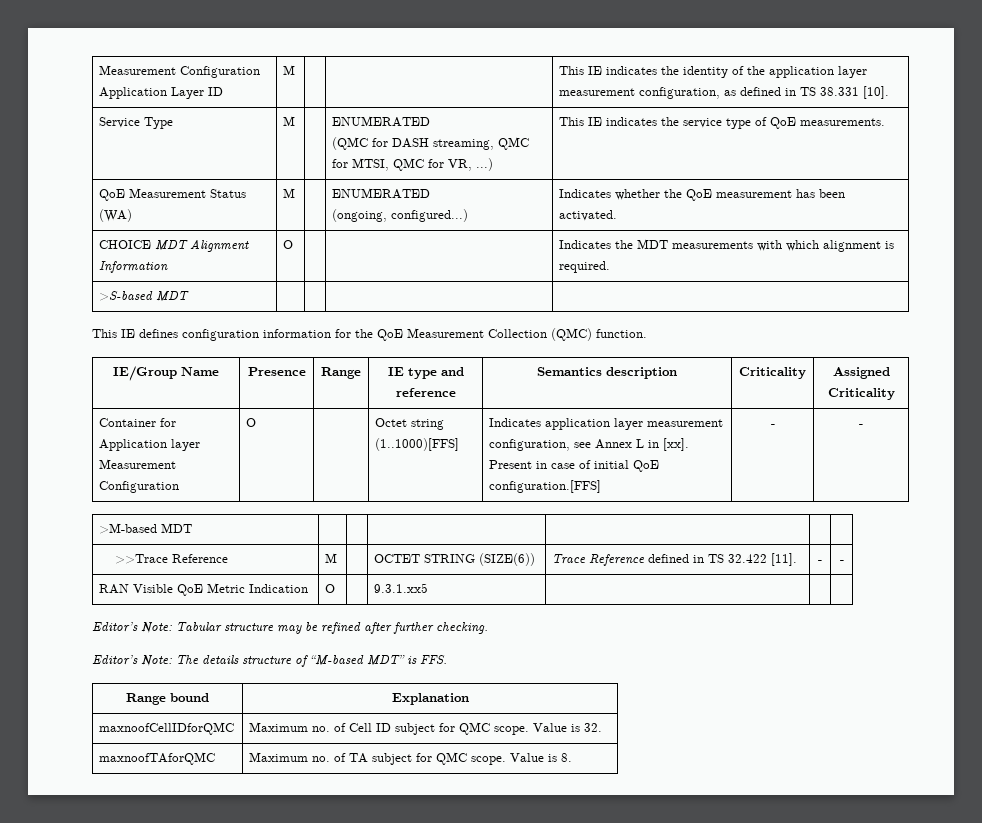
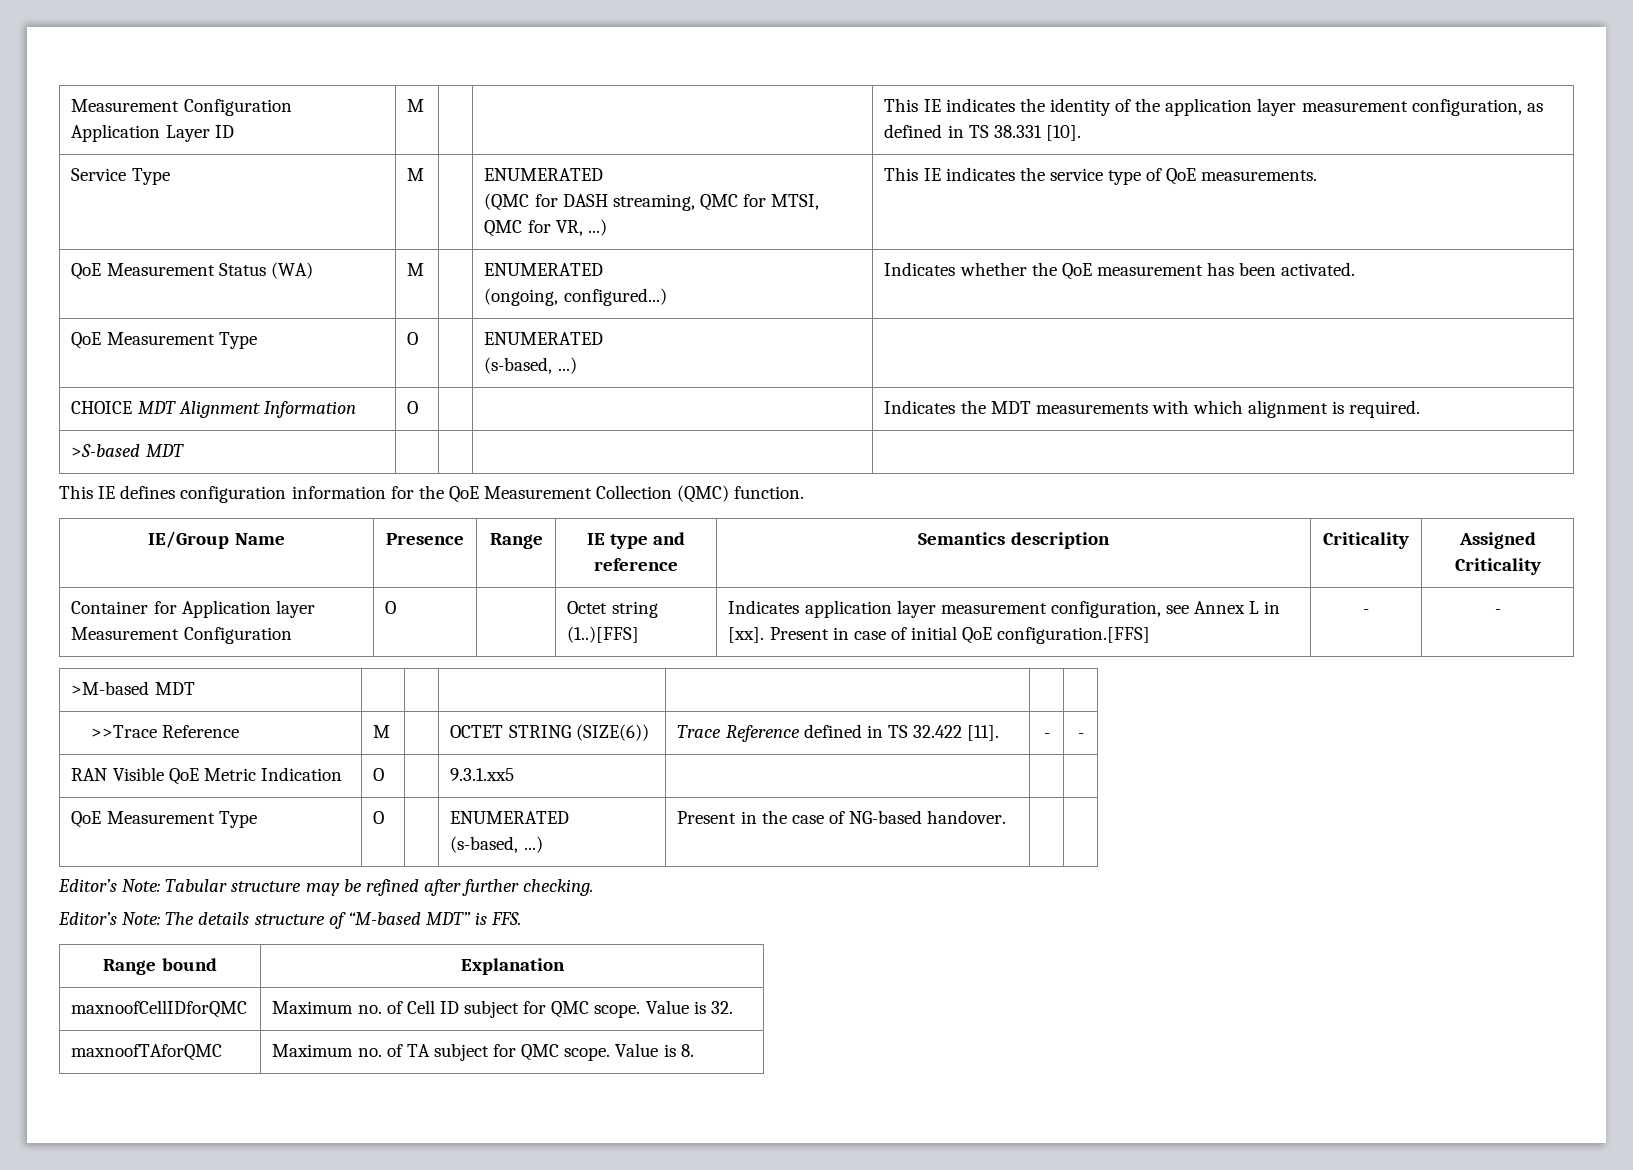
  QoE Measurement Status (WA) | M | | ENUMERATED
  (ongoing, configured...) | Indicates whether the QoE measurement has been activated.
+ QoE Measurement Type | O | | ENUMERATED
+ (s-based, ...) |
- Container for Application layer Measurement Configuration | O | | Octet string (1..1000)[FFS] | Indicates application layer measurement configuration, see Annex L in [xx]. Present in case of initial QoE configuration.[FFS] | - | -
+ Container for Application layer Measurement Configuration | O | | Octet string (1..)[FFS] | Indicates application layer measurement configuration, see Annex L in [xx]. Present in case of initial QoE configuration.[FFS] | - | -
  RAN Visible QoE Metric Indication | O | | 9.3.1.xx5 | | |
+ QoE Measurement Type | O | | ENUMERATED
+ (s-based, ...) | Present in the case of NG-based handover. | |

